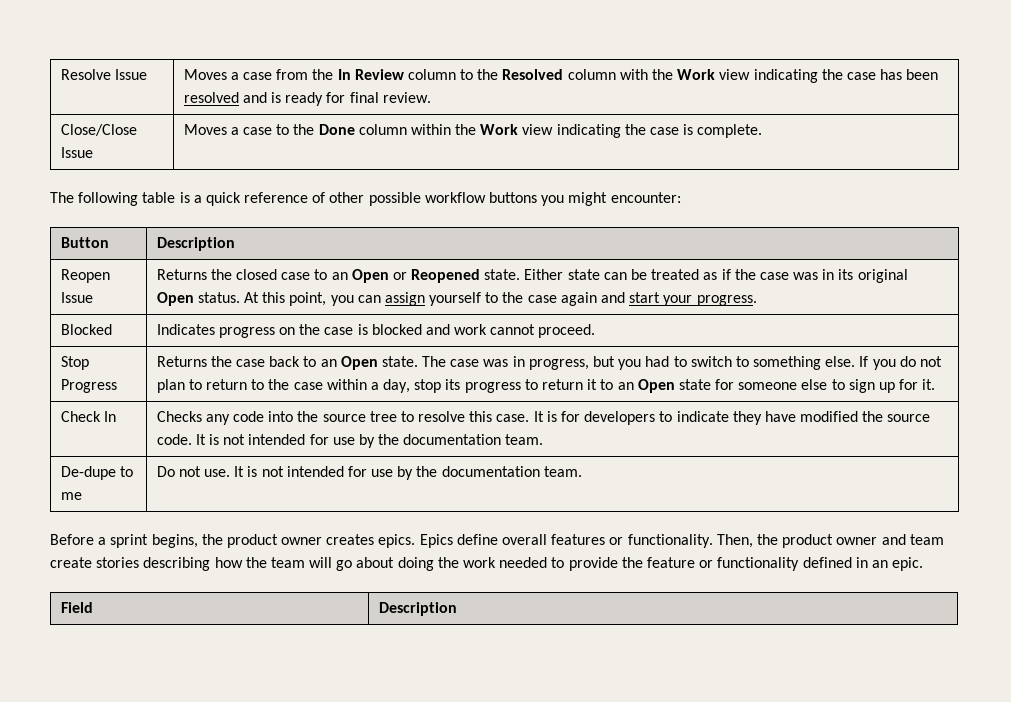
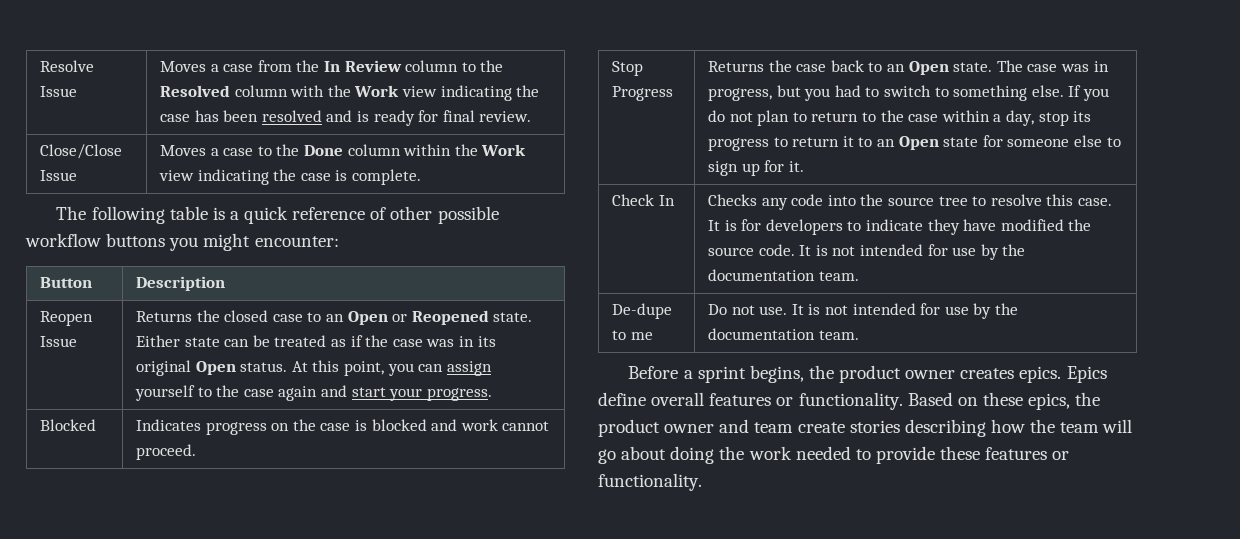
- Then, the product owner and team create stories describing how the team will go about doing the work needed to provide the feature or functionality defined in an epic.
- Field | Description
+ Based on these epics, the product owner and team create stories describing how the team will go about doing the work needed to provide these features or functionality.

